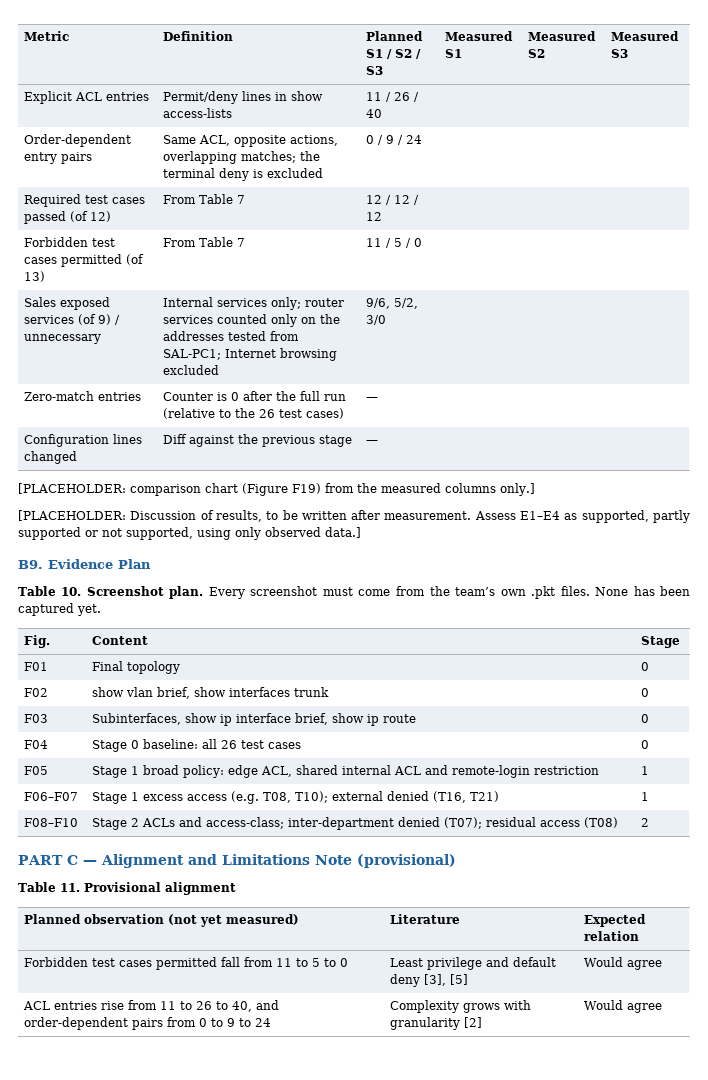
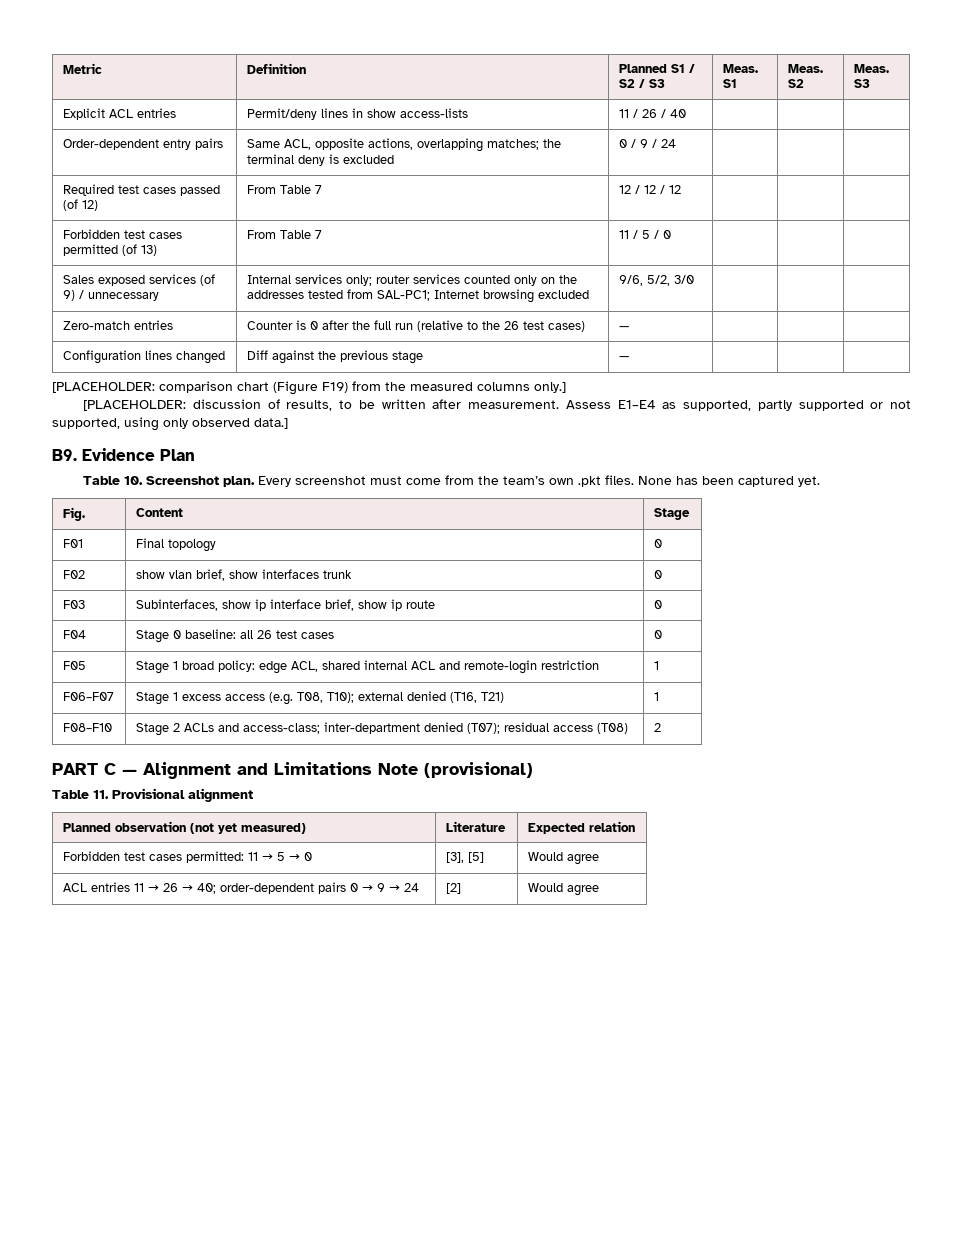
- Metric | Definition | Planned S1 / S2 / S3 | Measured S1 | Measured S2 | Measured S3
+ Metric | Definition | Planned S1 / S2 / S3 | Meas. S1 | Meas. S2 | Meas. S3
- [PLACEHOLDER: Discussion of results, to be written after measurement.
+ [PLACEHOLDER: discussion of results, to be written after measurement.
- Forbidden test cases permitted fall from 11 to 5 to 0 | Least privilege and default deny [3], [5] | Would agree
+ Forbidden test cases permitted: 11 → 5 → 0 | [3], [5] | Would agree
- ACL entries rise from 11 to 26 to 40, and order-dependent pairs from 0 to 9 to 24 | Complexity grows with granularity [2] | Would agree
+ ACL entries 11 → 26 → 40; order-dependent pairs 0 → 9 → 24 | [2] | Would agree

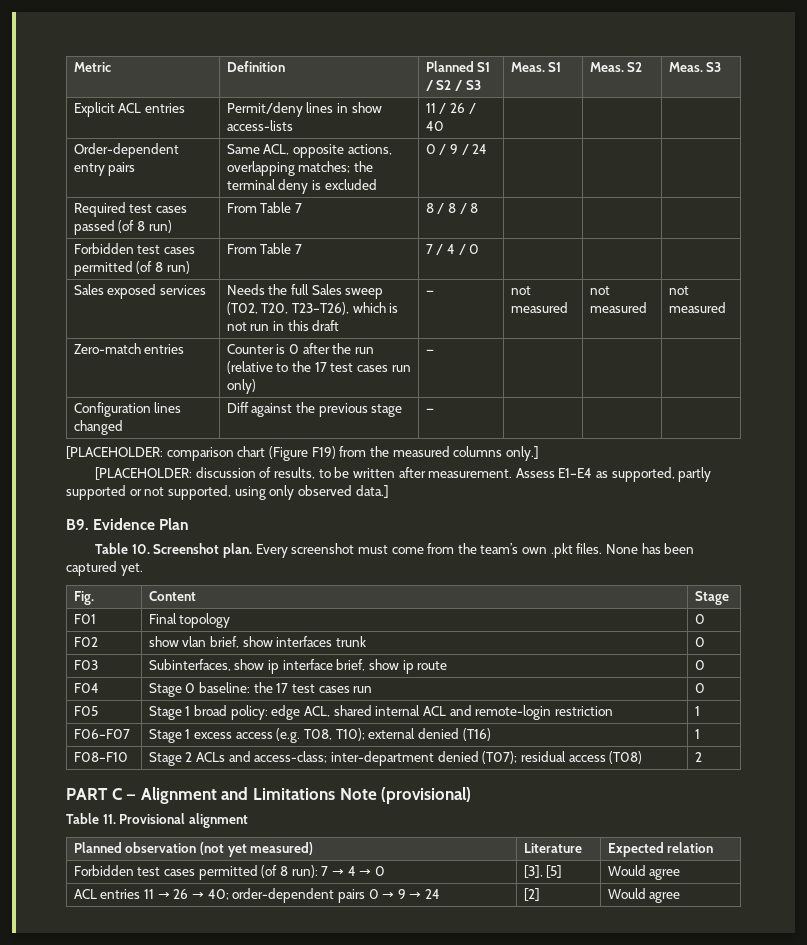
- Required test cases passed (of 12) | From Table 7 | 12 / 12 / 12 | | |
- Forbidden test cases permitted (of 13) | From Table 7 | 11 / 5 / 0 | | |
+ Required test cases passed (of 8 run) | From Table 7 | 8 / 8 / 8 | | |
+ Forbidden test cases permitted (of 8 run) | From Table 7 | 7 / 4 / 0 | | |
- Sales exposed services (of 9) / unnecessary | Internal services only; router services counted only on the addresses tested from SAL-PC1; Internet browsing excluded | 9/6, 5/2, 3/0 | | |
+ Sales exposed services | Needs the full Sales sweep (T02, T20, T23–T26), which is not run in this draft | — | not measured | not measured | not measured
- Zero-match entries | Counter is 0 after the full run (relative to the 26 test cases) | — | | |
+ Zero-match entries | Counter is 0 after the run (relative to the 17 test cases run only) | — | | |
- F04 | Stage 0 baseline: all 26 test cases | 0
+ F04 | Stage 0 baseline: the 17 test cases run | 0
- F06–F07 | Stage 1 excess access (e.g. T08, T10); external denied (T16, T21) | 1
+ F06–F07 | Stage 1 excess access (e.g. T08, T10); external denied (T16) | 1
- Forbidden test cases permitted: 11 → 5 → 0 | [3], [5] | Would agree
+ Forbidden test cases permitted (of 8 run): 7 → 4 → 0 | [3], [5] | Would agree

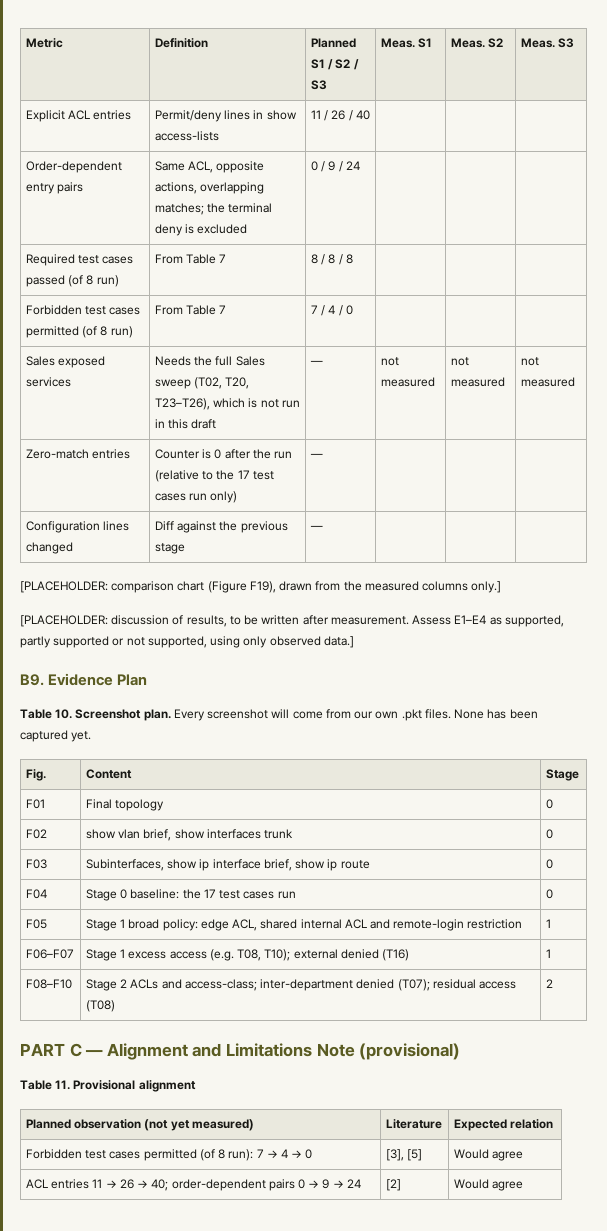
- [PLACEHOLDER: comparison chart (Figure F19) from the measured columns only.]
+ [PLACEHOLDER: comparison chart (Figure F19), drawn from the measured columns only.]
- Every screenshot must come from the team’s own .pkt files.
+ Every screenshot will come from our own .pkt files.

